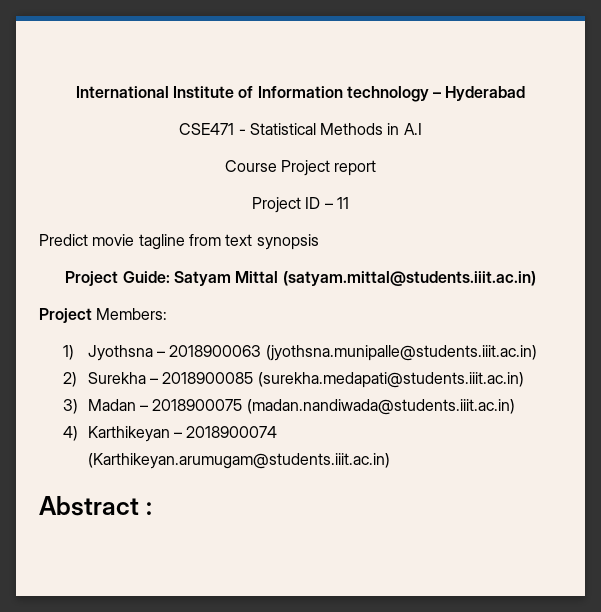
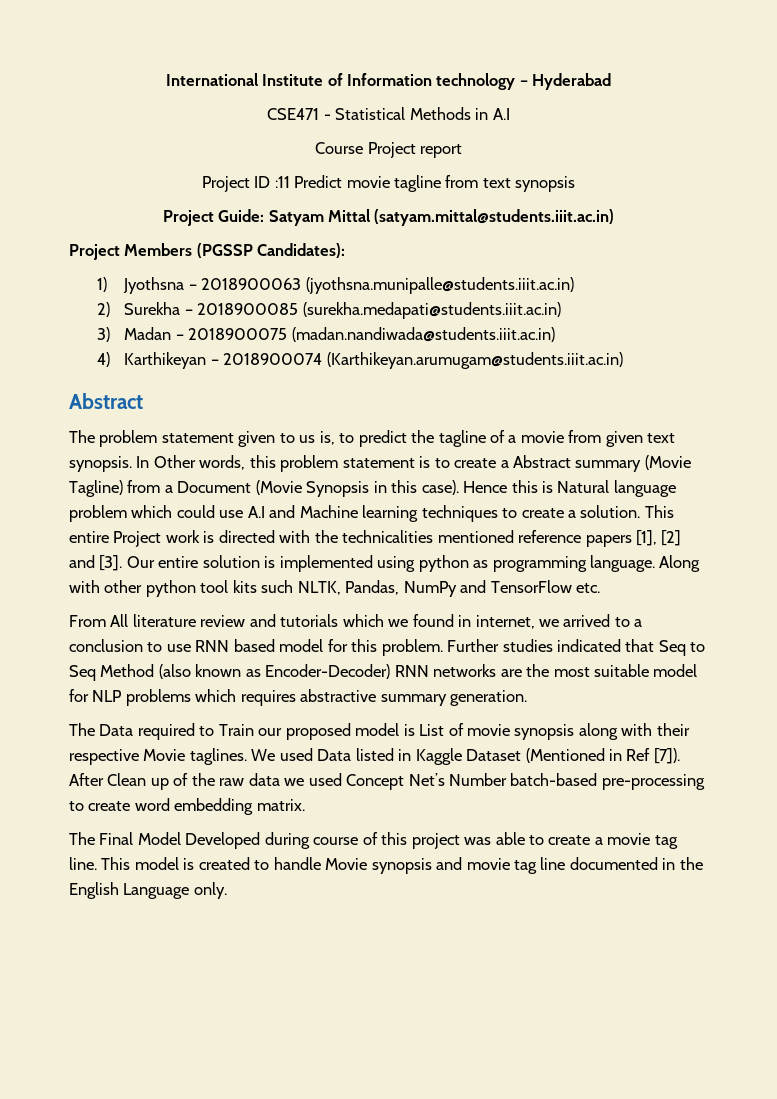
- Project ID – 11
- Predict movie tagline from text synopsis
+ Project ID :11 Predict movie tagline from text synopsis
- Project Members:
+ Project Members (PGSSP Candidates):
  4) Karthikeyan – 2018900074 (Karthikeyan.arumugam@students.iiit.ac.in)
- Abstract :
+ Abstract
+ The problem statement given to us is, to predict the tagline of a movie from given text synopsis. In Other words, this problem statement is to create a Abstract summary (Movie Tagline) from a Document (Movie Synopsis in this case). Hence this is Natural language problem which could use A.I and Machine learning techniques to create a solution. This entire Project work is directed with the technicalities mentioned reference papers [1], [2] and [3]. Our entire solution is implemented using python as programming language. Along with other python tool kits such NLTK, Pandas, NumPy and TensorFlow etc.
+ From All literature review and tutorials which we found in internet, we arrived to a conclusion to use RNN based model for this problem. Further studies indicated that Seq to Seq Method (also known as Encoder-Decoder) RNN networks are the most suitable model for NLP problems which requires abstractive summary generation.
+ The Data required to Train our proposed model is List of movie synopsis along with their respective Movie taglines. We used Data listed in Kaggle Dataset (Mentioned in Ref [7]). After Clean up of the raw data we used Concept Net’s Number batch-based pre-processing to create word embedding matrix.
+ The Final Model Developed during course of this project was able to create a movie tag line. This model is created to handle Movie synopsis and movie tag line documented in the English Language only.

